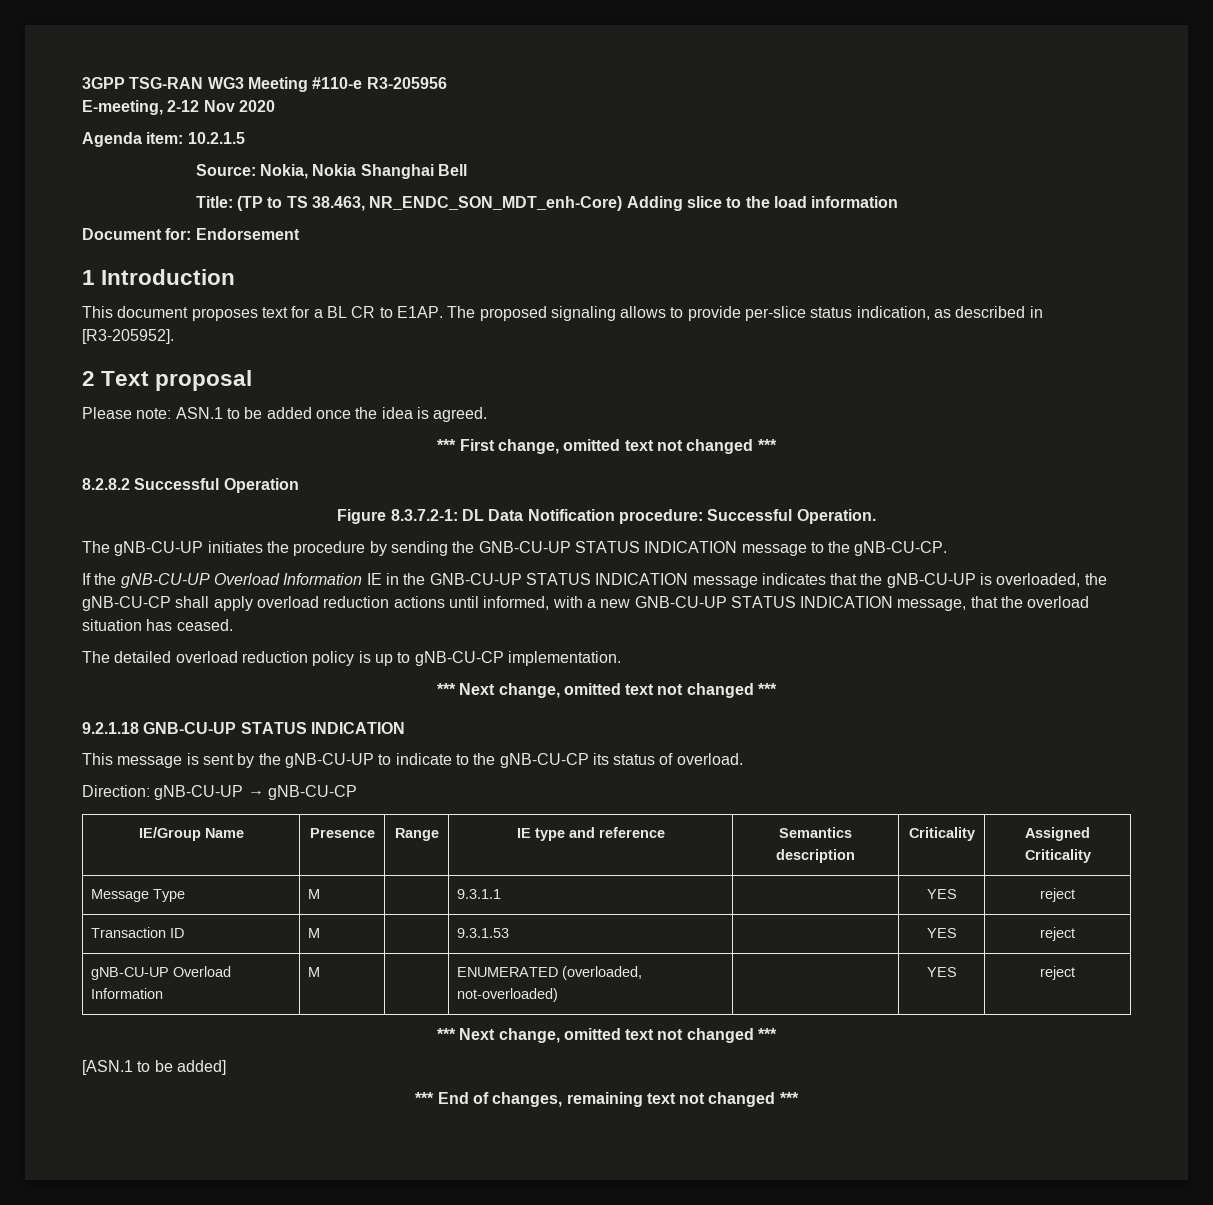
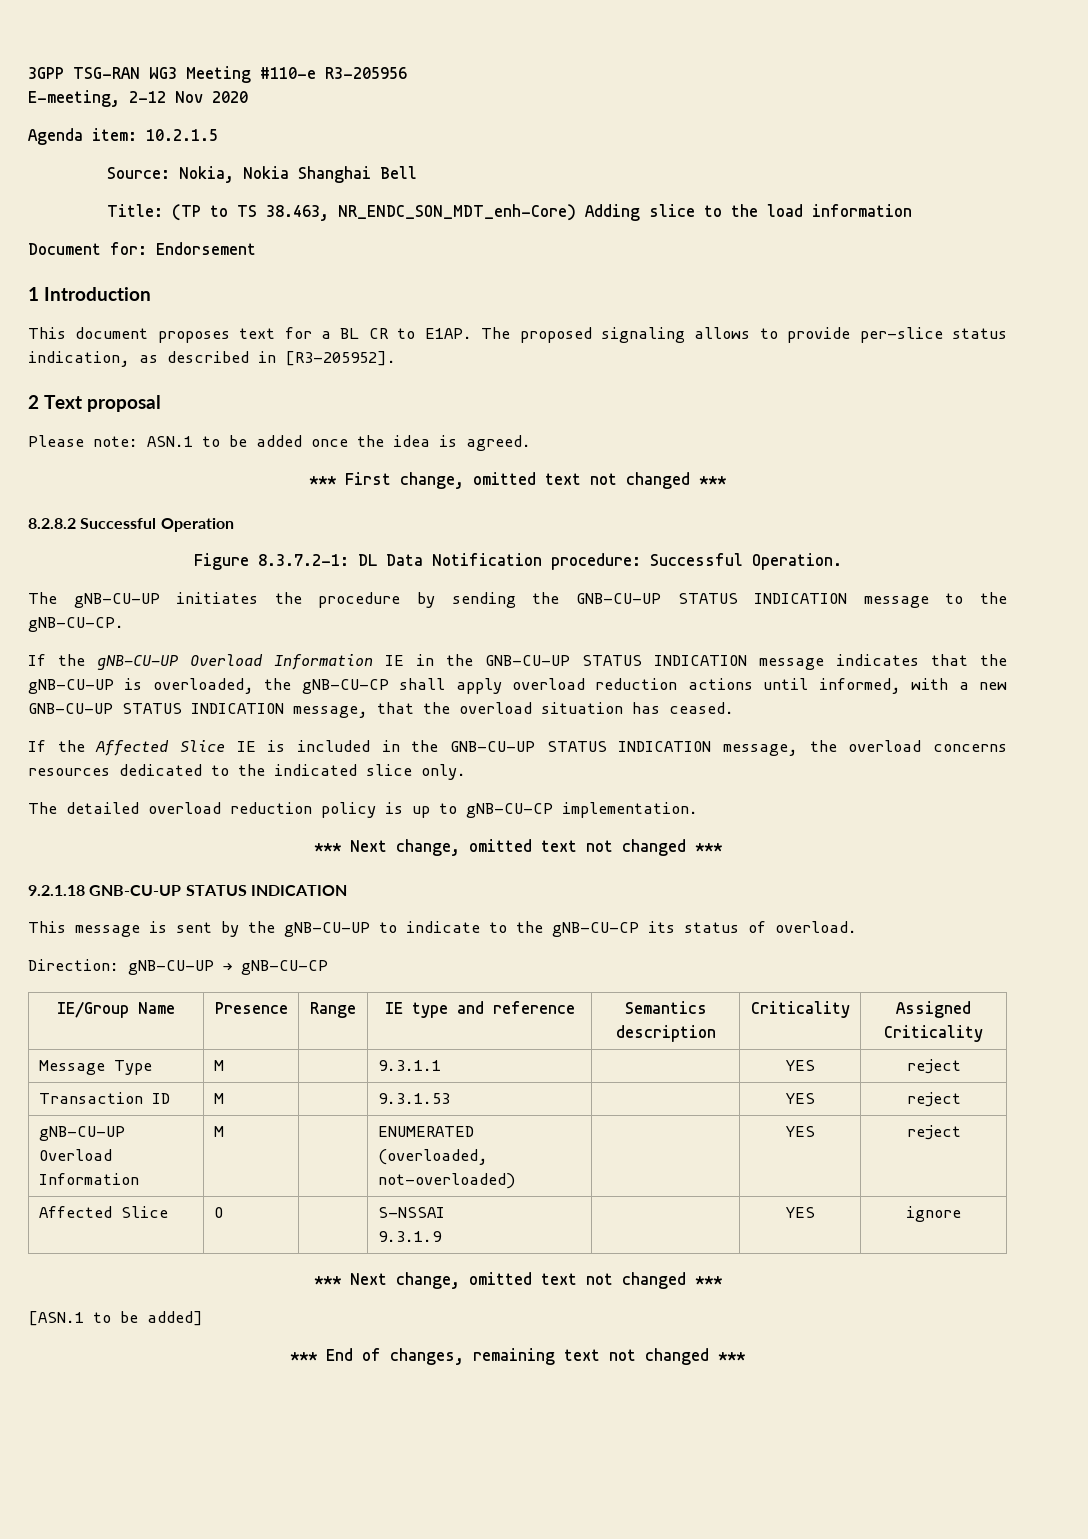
+ If the Affected Slice IE is included in the GNB-CU-UP STATUS INDICATION message, the overload concerns resources dedicated to the indicated slice only.
+ Affected Slice | O | | S-NSSAI
+ 9.3.1.9 | | YES | ignore

